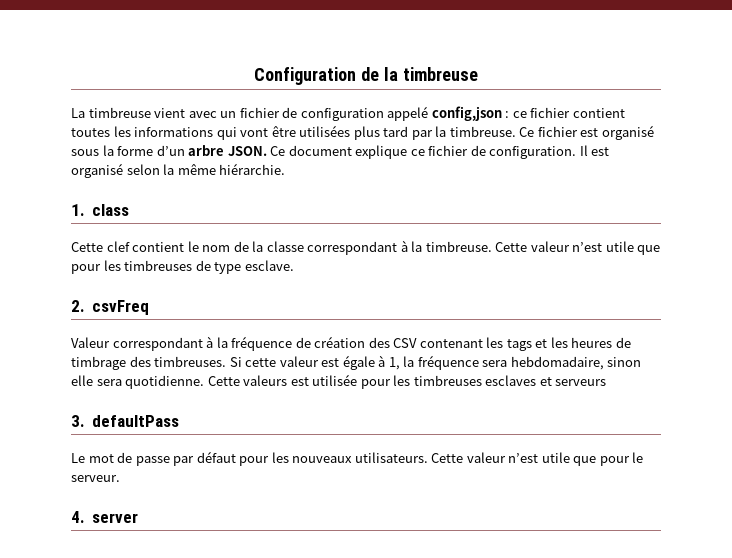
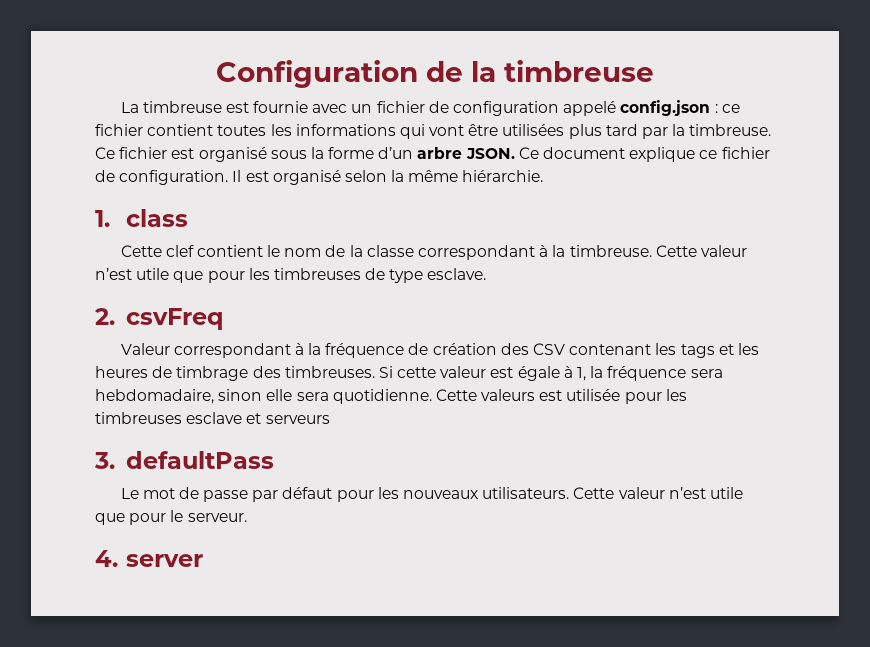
- La timbreuse vient avec un fichier de configuration appelé config,json : ce fichier contient toutes les informations qui vont être utilisées plus tard par la timbreuse.
+ La timbreuse est fournie avec un fichier de configuration appelé config.json : ce fichier contient toutes les informations qui vont être utilisées plus tard par la timbreuse.
- Cette valeurs est utilisée pour les timbreuses esclaves et serveurs
+ Cette valeurs est utilisée pour les timbreuses esclave et serveurs

